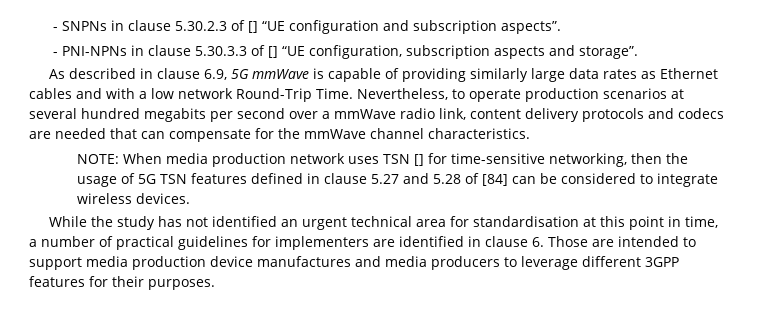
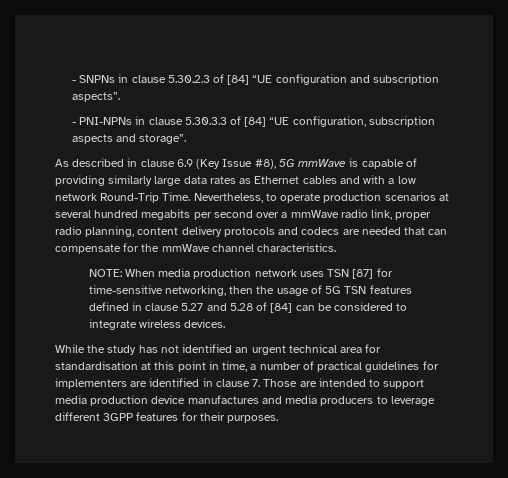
- - SNPNs in clause 5.30.2.3 of [] “UE configuration and subscription aspects”.
+ - SNPNs in clause 5.30.2.3 of [84] “UE configuration and subscription aspects”.
- - PNI-NPNs in clause 5.30.3.3 of [] “UE configuration, subscription aspects and storage”.
+ - PNI-NPNs in clause 5.30.3.3 of [84] “UE configuration, subscription aspects and storage”.
- As described in clause 6.9, 5G mmWave is capable of providing similarly large data rates as Ethernet cables and with a low network Round-Trip Time.
+ As described in clause 6.9 (Key Issue #8), 5G mmWave is capable of providing similarly large data rates as Ethernet cables and with a low network Round-Trip Time.
- Nevertheless, to operate production scenarios at several hundred megabits per second over a mmWave radio link, content delivery protocols and codecs are needed that can compensate for the mmWave channel characteristics.
+ Nevertheless, to operate production scenarios at several hundred megabits per second over a mmWave radio link, proper radio planning, content delivery protocols and codecs are needed that can compensate for the mmWave channel characteristics.
- NOTE: When media production network uses TSN [] for time-sensitive networking, then the usage of 5G TSN features defined in clause 5.27 and 5.28 of [84] can be considered to integrate wireless devices.
+ NOTE: When media production network uses TSN [87] for time-sensitive networking, then the usage of 5G TSN features defined in clause 5.27 and 5.28 of [84] can be considered to integrate wireless devices.
- While the study has not identified an urgent technical area for standardisation at this point in time, a number of practical guidelines for implementers are identified in clause 6. Those are intended to support media production device manufactures and media producers to leverage different 3GPP features for their purposes.
+ While the study has not identified an urgent technical area for standardisation at this point in time, a number of practical guidelines for implementers are identified in clause 7. Those are intended to support media production device manufactures and media producers to leverage different 3GPP features for their purposes.

